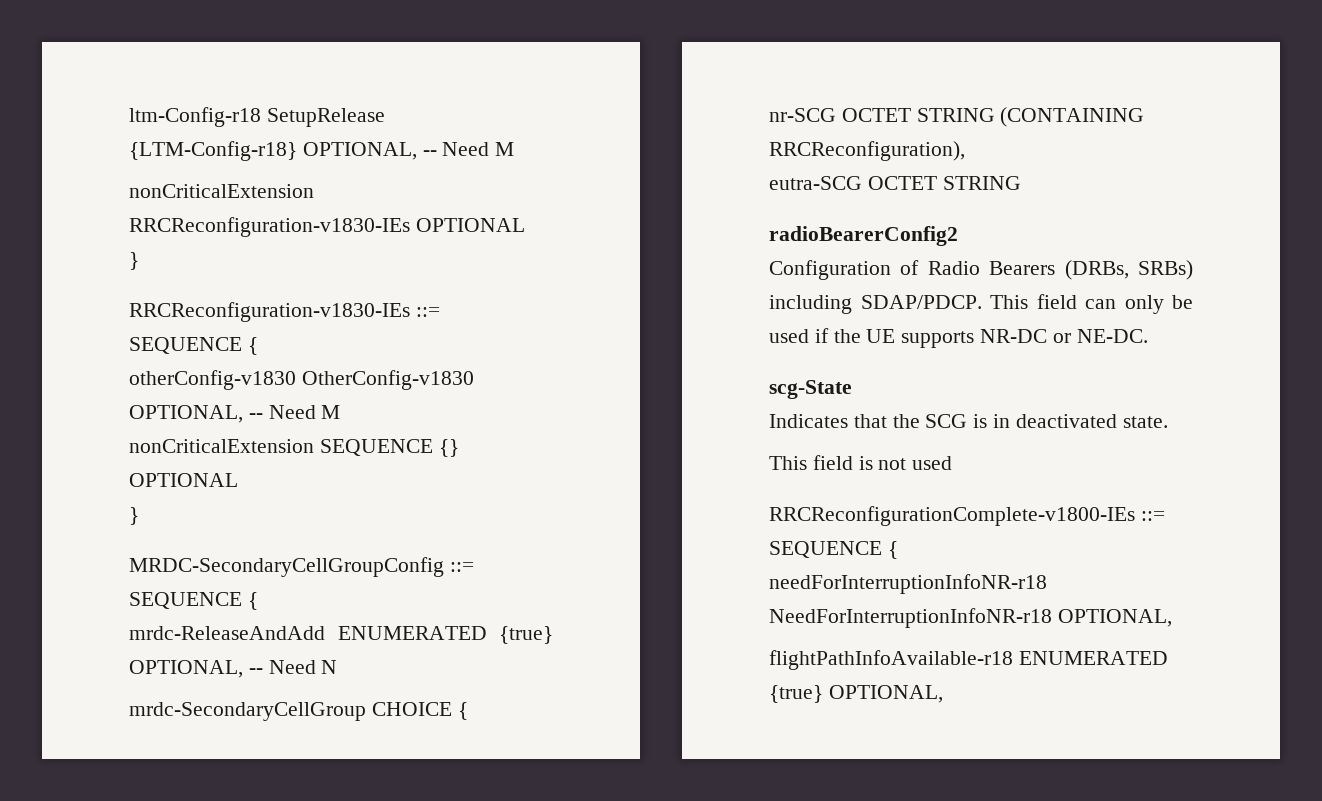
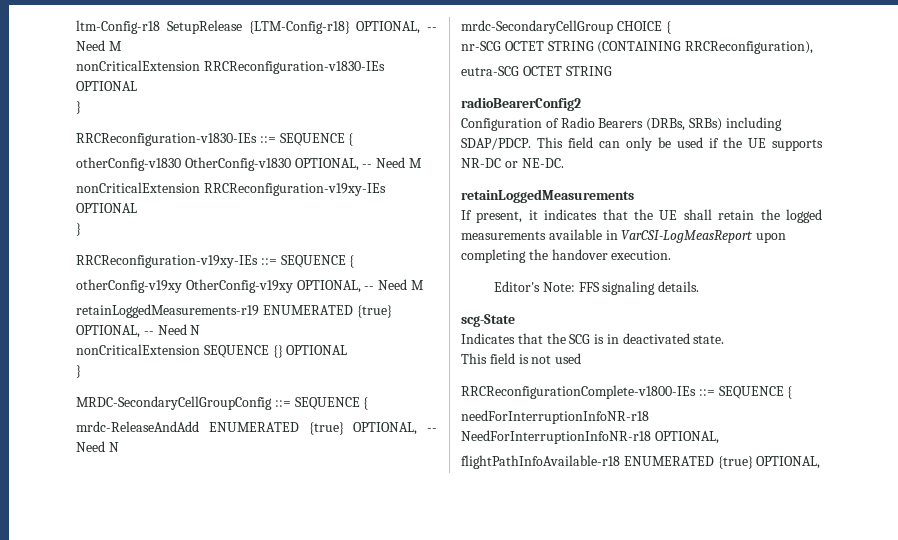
+ nonCriticalExtension RRCReconfiguration-v19xy-IEs OPTIONAL
+ }
+ RRCReconfiguration-v19xy-IEs ::= SEQUENCE {
+ otherConfig-v19xy OtherConfig-v19xy OPTIONAL, -- Need M
+ retainLoggedMeasurements-r19 ENUMERATED {true} OPTIONAL, -- Need N
+ retainLoggedMeasurements
+ If present, it indicates that the UE shall retain the logged measurements available in VarCSI-LogMeasReport upon completing the handover execution.
+ Editor's Note: FFS signaling details.

